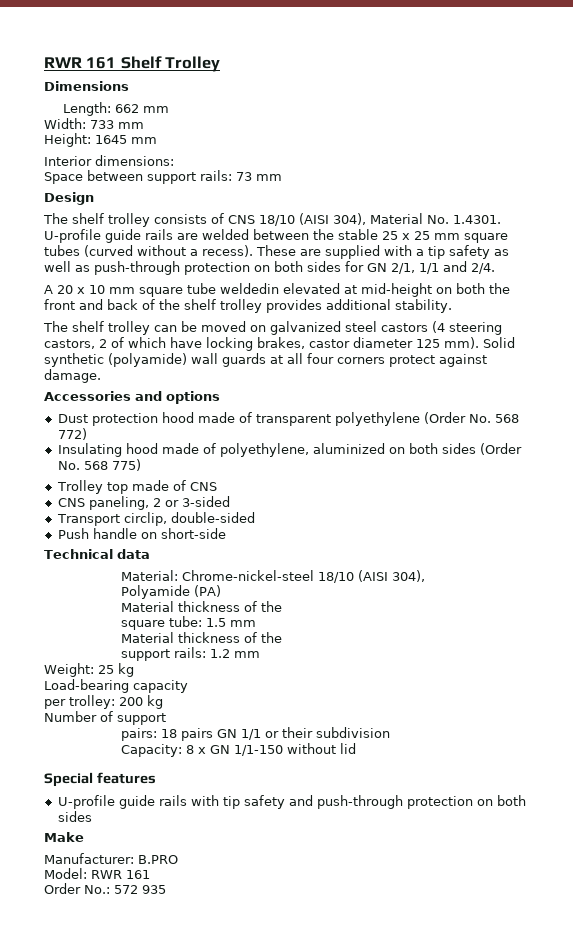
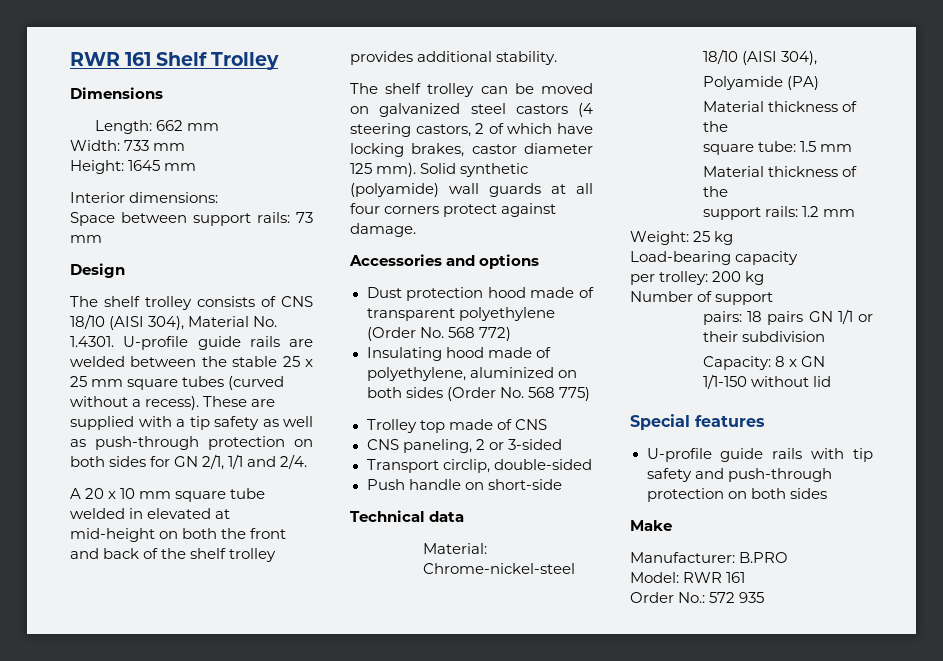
- A 20 x 10 mm square tube weldedin elevated at mid-height on both the front and back of the shelf trolley provides additional stability.
+ A 20 x 10 mm square tube welded in elevated at mid-height on both the front and back of the shelf trolley provides additional stability.

